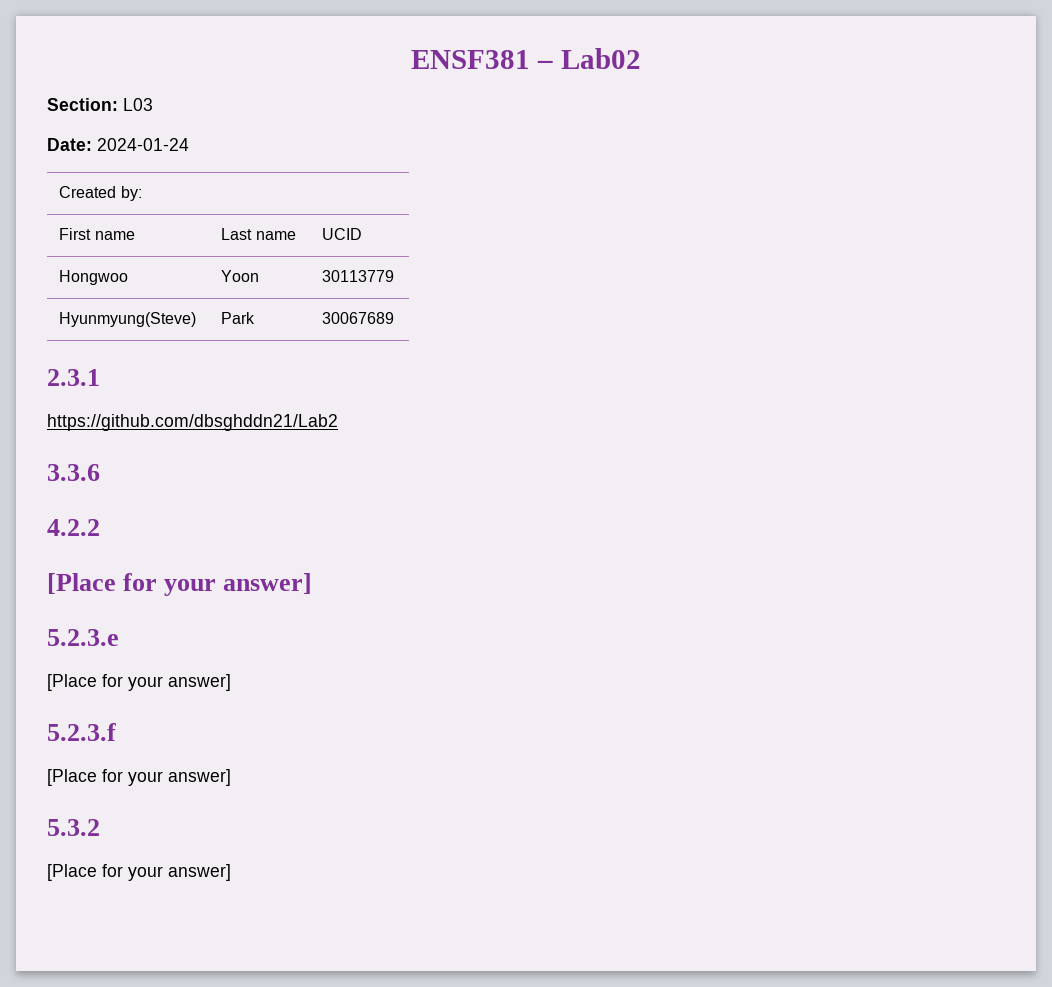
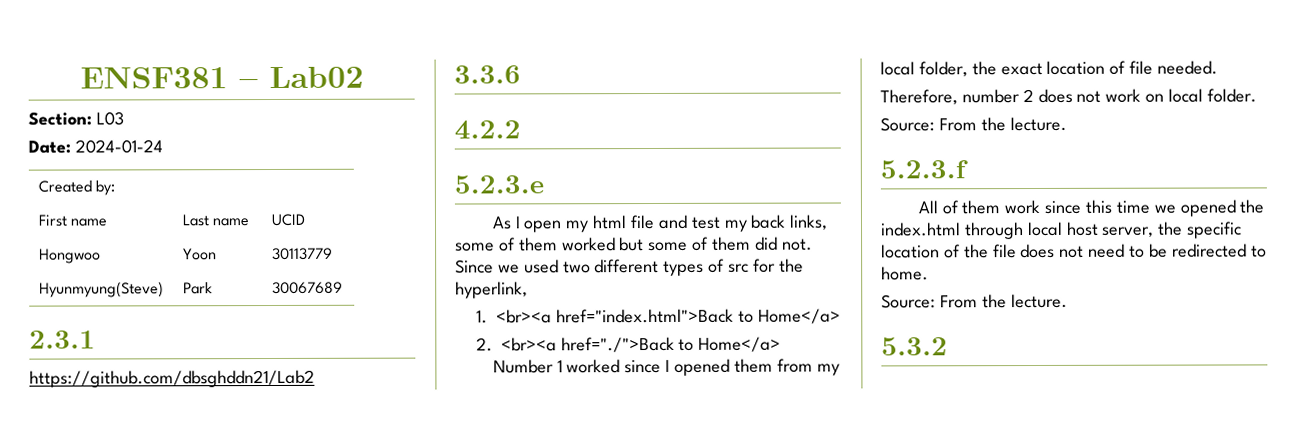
  4.2.2
- [Place for your answer]
  5.2.3.e
- [Place for your answer]
+ As I open my html file and test my back links, some of them worked but some of them did not. Since we used two different types of src for the hyperlink,
+ 1. <br><a href="index.html">Back to Home</a>
+ 2. <br><a href="./">Back to Home</a>
+ Number 1 worked since I opened them from my local folder, the exact location of file needed.
+ Therefore, number 2 does not work on local folder.
+ Source: From the lecture.
  5.2.3.f
- [Place for your answer]
+ All of them work since this time we opened the index.html through local host server, the specific location of the file does not need to be redirected to home.
+ Source: From the lecture.
  5.3.2
- [Place for your answer]

